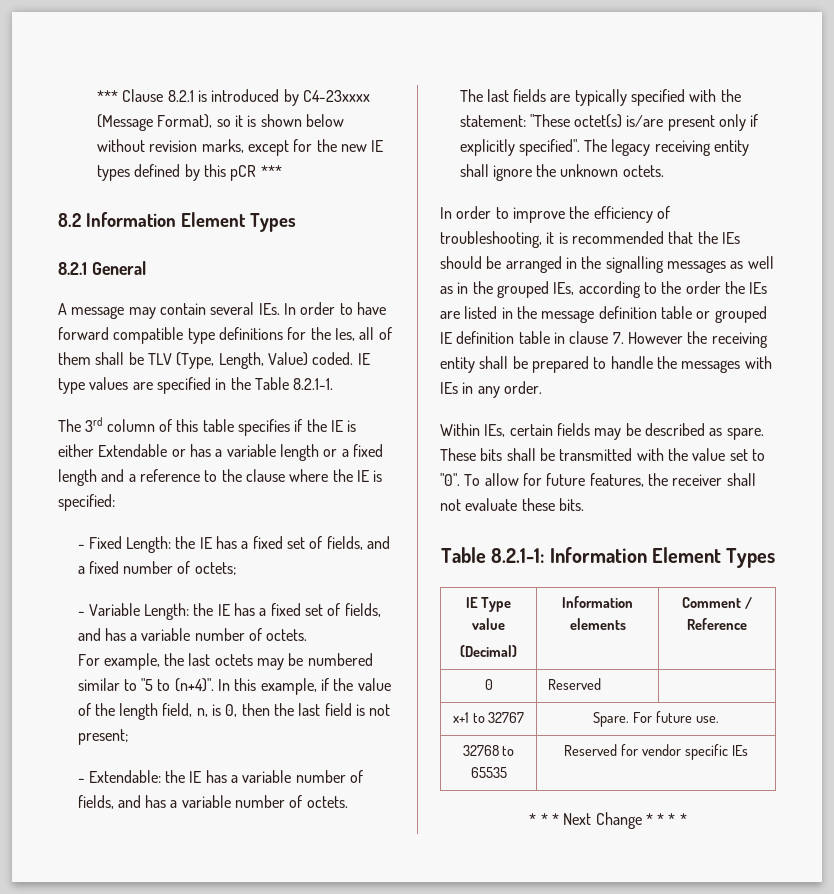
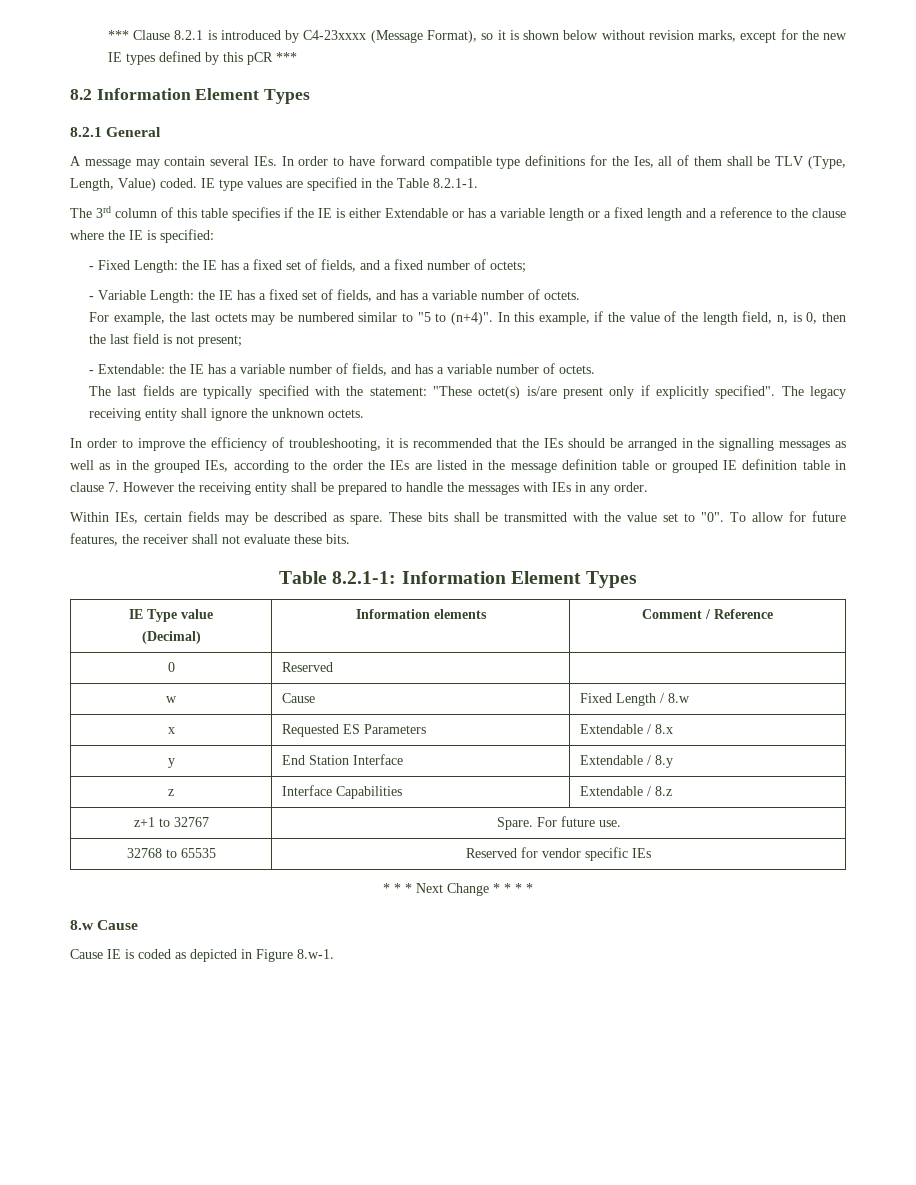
- x+1 to 32767 | Spare. For future use.
+ w | Cause | Fixed Length / 8.w
+ x | Requested ES Parameters | Extendable / 8.x
+ y | End Station Interface | Extendable / 8.y
+ z | Interface Capabilities | Extendable / 8.z
+ z+1 to 32767 | Spare. For future use.
+ 8.w Cause
+ Cause IE is coded as depicted in Figure 8.w-1.

